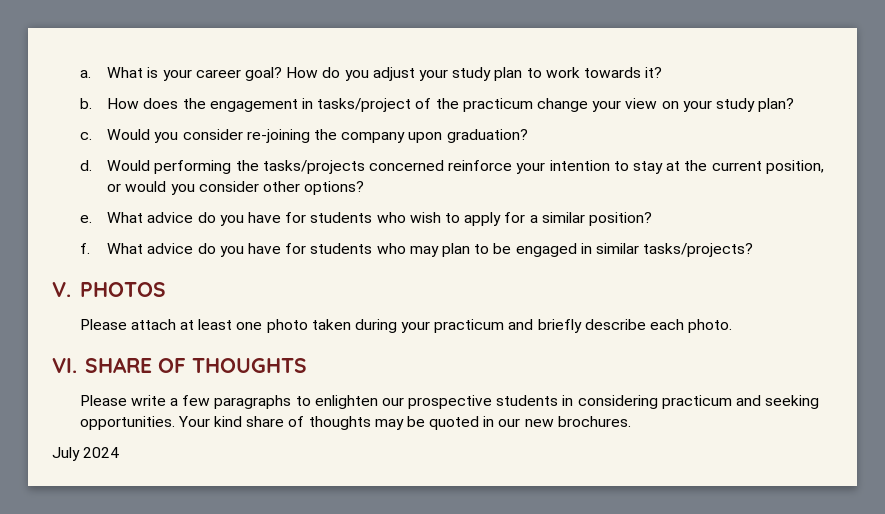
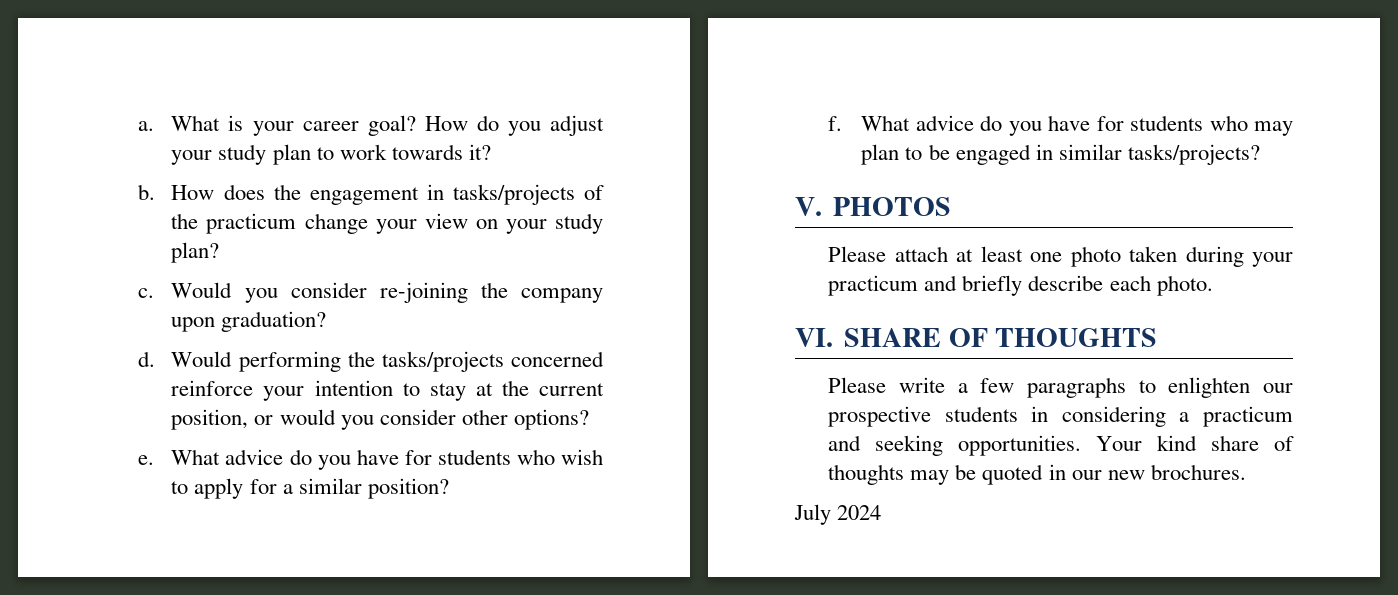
- How does the engagement in tasks/project of the practicum change your view on your study plan?
+ How does the engagement in tasks/projects of the practicum change your view on your study plan?
- Please write a few paragraphs to enlighten our prospective students in considering practicum and seeking opportunities.
+ Please write a few paragraphs to enlighten our prospective students in considering a practicum and seeking opportunities.

